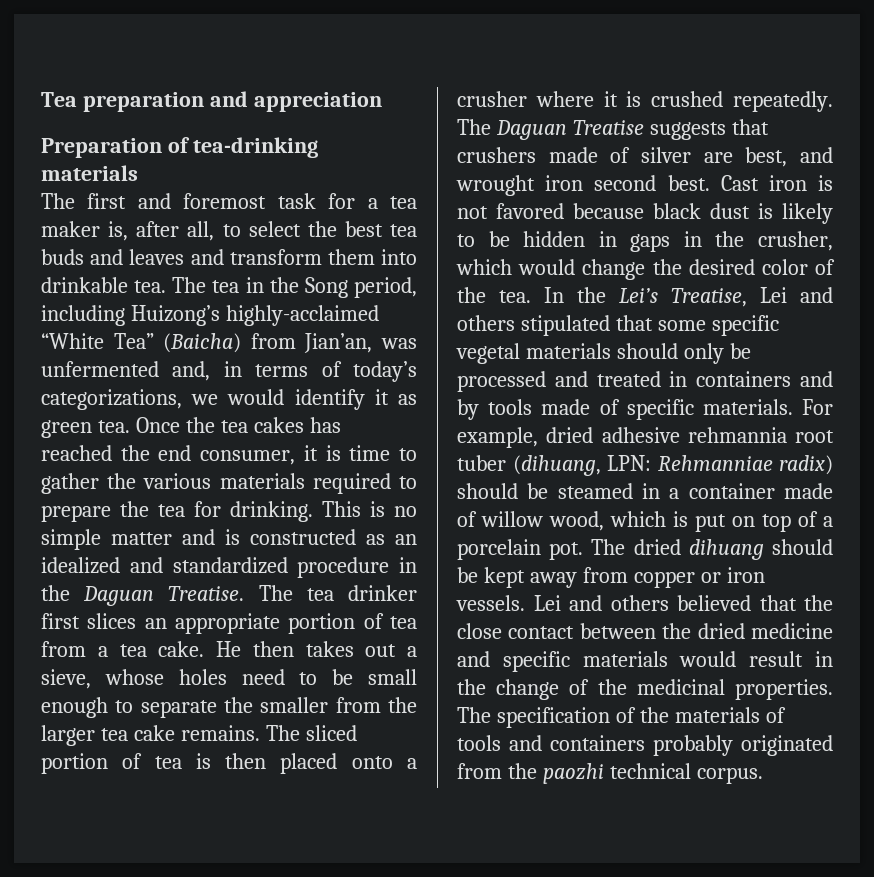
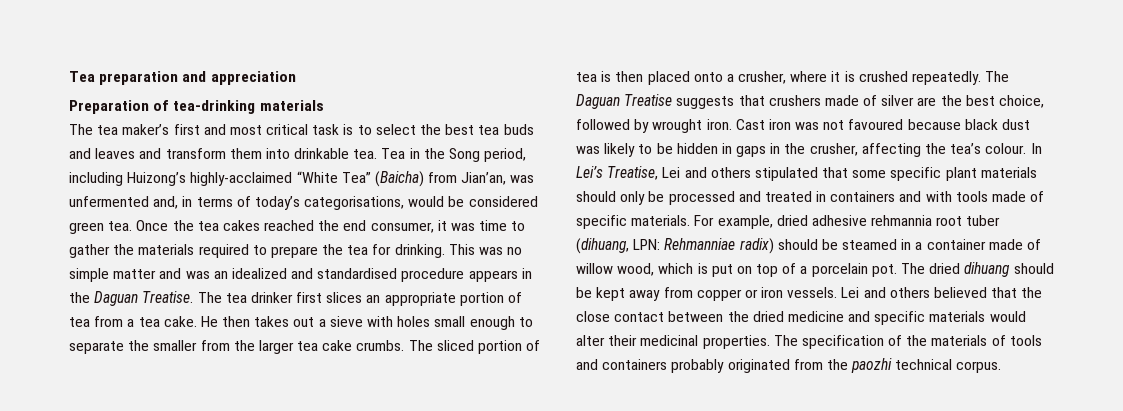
- The first and foremost task for a tea maker is, after all, to select the best tea buds and leaves and transform them into drinkable tea.
+ The tea maker’s first and most critical task is to select the best tea buds and leaves and transform them into drinkable tea.
- The tea in the Song period, including Huizong’s highly-acclaimed “White Tea” (Baicha) from Jian’an, was unfermented and, in terms of today’s categorizations, we would identify it as green tea.
+ Tea in the Song period, including Huizong’s highly-acclaimed “White Tea” (Baicha) from Jian’an, was unfermented and, in terms of today’s categorisations, would be considered green tea.
- Once the tea cakes has reached the end consumer, it is time to gather the various materials required to prepare the tea for drinking.
+ Once the tea cakes reached the end consumer, it was time to gather the materials required to prepare the tea for drinking.
- This is no simple matter and is constructed as an idealized and standardized procedure in the Daguan Treatise.
+ This was no simple matter and was an idealized and standardised procedure appears in the Daguan Treatise.
- He then takes out a sieve, whose holes need to be small enough to separate the smaller from the larger tea cake remains.
+ He then takes out a sieve with holes small enough to separate the smaller from the larger tea cake crumbs.
- The sliced portion of tea is then placed onto a crusher where it is crushed repeatedly.
+ The sliced portion of tea is then placed onto a crusher, where it is crushed repeatedly.
- The Daguan Treatise suggests that crushers made of silver are best, and wrought iron second best. Cast iron is not favored because black dust is likely to be hidden in gaps in the crusher, which would change the desired color of the tea. In the Lei’s Treatise, Lei and others stipulated that some specific vegetal materials should only be processed and treated in containers and by tools made of specific materials.
+ The Daguan Treatise suggests that crushers made of silver are the best choice, followed by wrought iron. Cast iron was not favoured because black dust was likely to be hidden in gaps in the crusher, affecting the tea’s colour. In Lei’s Treatise, Lei and others stipulated that some specific plant materials should only be processed and treated in containers and with tools made of specific materials.
- Lei and others believed that the close contact between the dried medicine and specific materials would result in the change of the medicinal properties.
+ Lei and others believed that the close contact between the dried medicine and specific materials would alter their medicinal properties.

